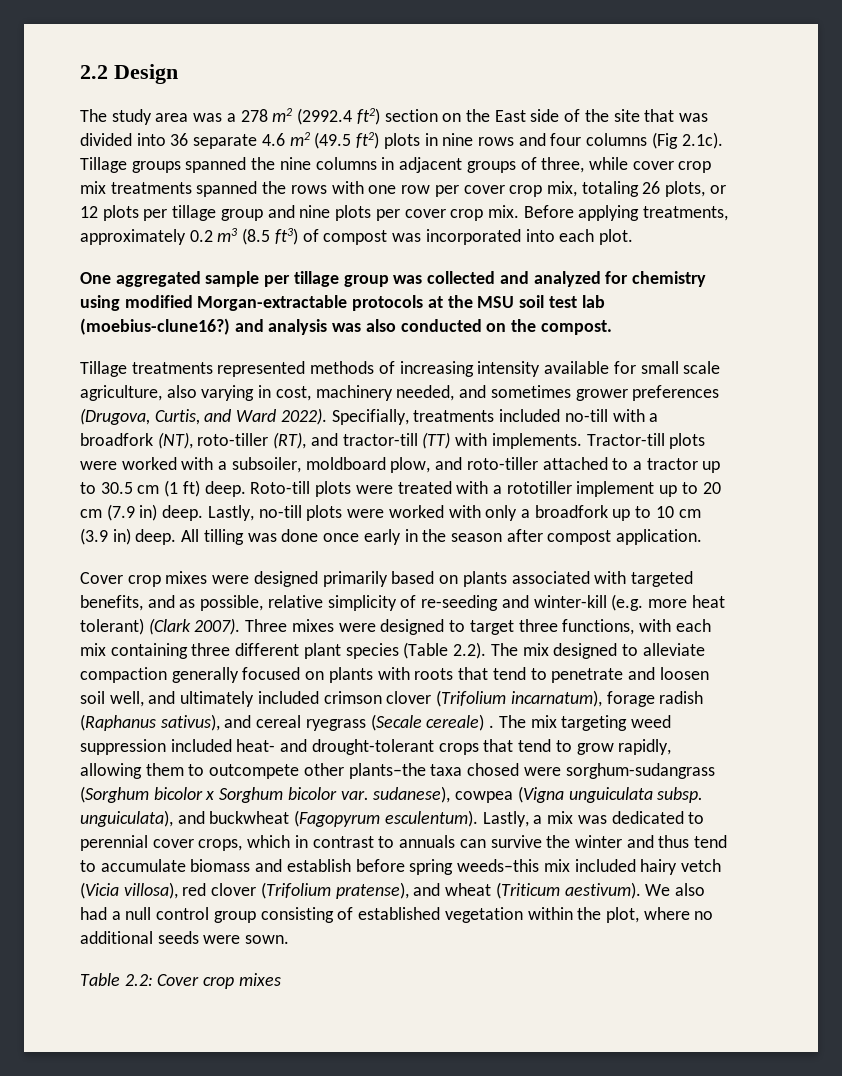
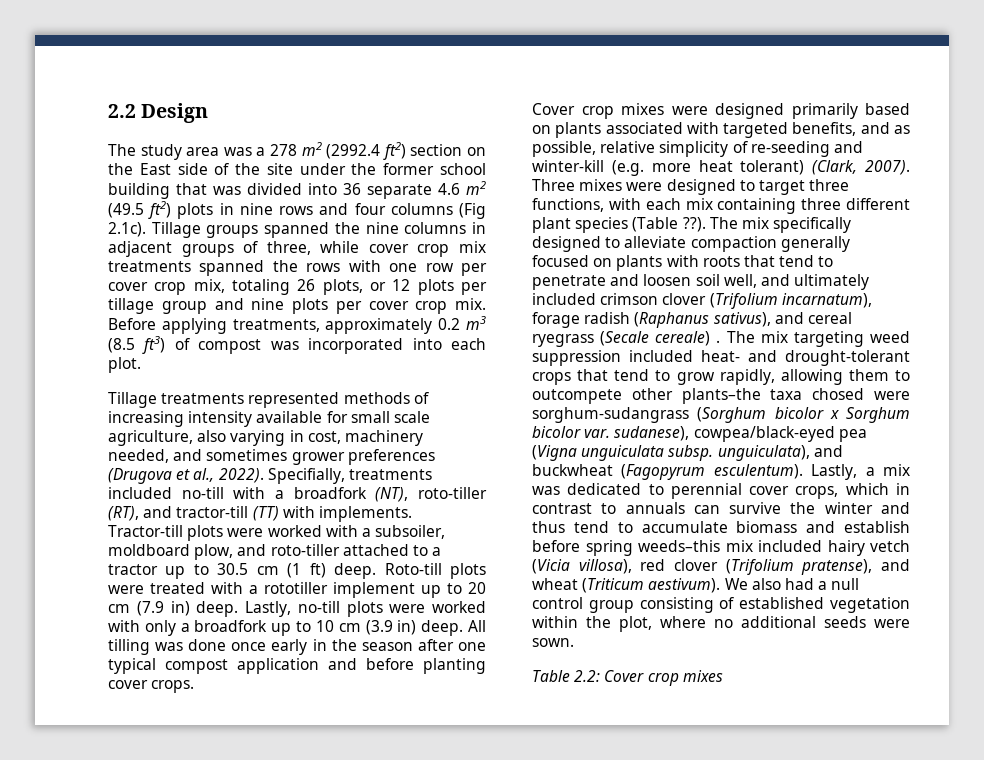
- The study area was a 278 m2 (2992.4 ft2) section on the East side of the site that was divided into 36 separate 4.6 m2 (49.5 ft2) plots in nine rows and four columns (Fig 2.1c). Tillage groups spanned the nine columns in adjacent groups of three, while cover crop mix treatments spanned the rows with one row per cover crop mix, totaling 26 plots, or 12 plots per tillage group and nine plots per cover crop mix.
+ The study area was a 278 m2 (2992.4 ft2) section on the East side of the site under the former school building that was divided into 36 separate 4.6 m2 (49.5 ft2) plots in nine rows and four columns (Fig 2.1c). Tillage groups spanned the nine columns in adjacent groups of three, while cover crop mix treatments spanned the rows with one row per cover crop mix, totaling 26 plots, or 12 plots per tillage group and nine plots per cover crop mix.
- One aggregated sample per tillage group was collected and analyzed for chemistry using modified Morgan-extractable protocols at the MSU soil test lab (moebius-clune16?) and analysis was also conducted on the compost.
- Tillage treatments represented methods of increasing intensity available for small scale agriculture, also varying in cost, machinery needed, and sometimes grower preferences (Drugova, Curtis, and Ward 2022).
+ Tillage treatments represented methods of increasing intensity available for small scale agriculture, also varying in cost, machinery needed, and sometimes grower preferences (Drugova et al., 2022).
- All tilling was done once early in the season after compost application.
+ All tilling was done once early in the season after one typical compost application and before planting cover crops.
- Cover crop mixes were designed primarily based on plants associated with targeted benefits, and as possible, relative simplicity of re-seeding and winter-kill (e.g. more heat tolerant) (Clark 2007).
+ Cover crop mixes were designed primarily based on plants associated with targeted benefits, and as possible, relative simplicity of re-seeding and winter-kill (e.g. more heat tolerant) (Clark, 2007).
- Three mixes were designed to target three functions, with each mix containing three different plant species (Table 2.2). The mix designed to alleviate compaction generally focused on plants with roots that tend to penetrate and loosen soil well, and ultimately included crimson clover (Trifolium incarnatum), forage radish (Raphanus sativus), and cereal ryegrass (Secale cereale) .
+ Three mixes were designed to target three functions, with each mix containing three different plant species (Table ??). The mix specifically designed to alleviate compaction generally focused on plants with roots that tend to penetrate and loosen soil well, and ultimately included crimson clover (Trifolium incarnatum), forage radish (Raphanus sativus), and cereal ryegrass (Secale cereale) .
- The mix targeting weed suppression included heat- and drought-tolerant crops that tend to grow rapidly, allowing them to outcompete other plants–the taxa chosed were sorghum-sudangrass (Sorghum bicolor x Sorghum bicolor var. sudanese), cowpea (Vigna unguiculata subsp. unguiculata), and buckwheat (Fagopyrum esculentum).
+ The mix targeting weed suppression included heat- and drought-tolerant crops that tend to grow rapidly, allowing them to outcompete other plants–the taxa chosed were sorghum-sudangrass (Sorghum bicolor x Sorghum bicolor var. sudanese), cowpea/black-eyed pea (Vigna unguiculata subsp. unguiculata), and buckwheat (Fagopyrum esculentum).

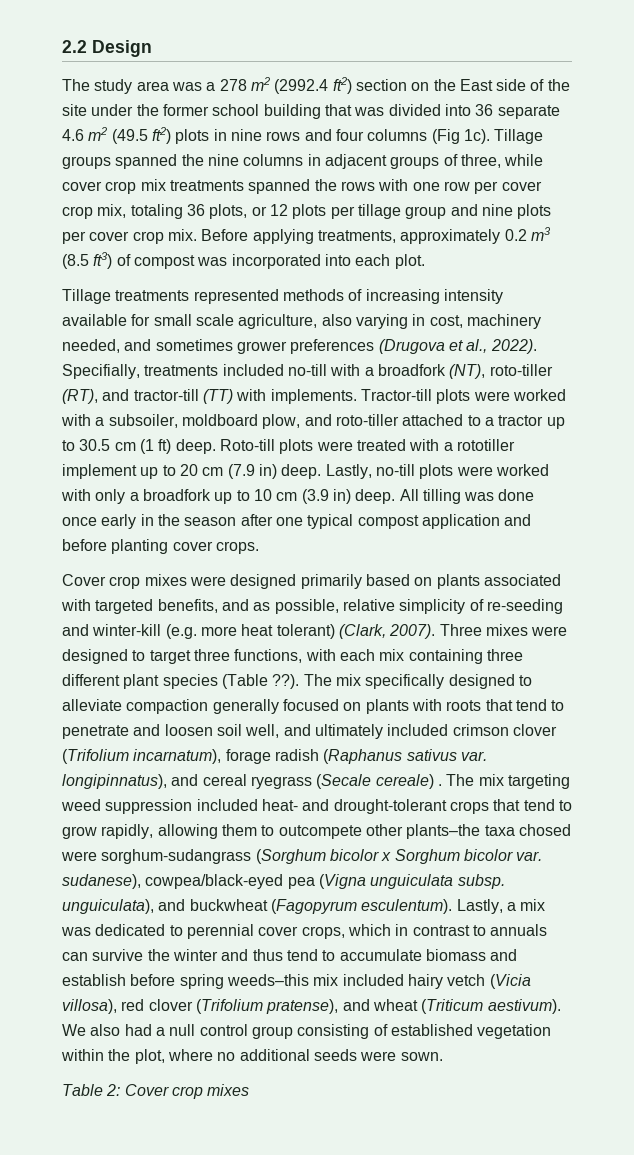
- The study area was a 278 m2 (2992.4 ft2) section on the East side of the site under the former school building that was divided into 36 separate 4.6 m2 (49.5 ft2) plots in nine rows and four columns (Fig 2.1c). Tillage groups spanned the nine columns in adjacent groups of three, while cover crop mix treatments spanned the rows with one row per cover crop mix, totaling 26 plots, or 12 plots per tillage group and nine plots per cover crop mix.
+ The study area was a 278 m2 (2992.4 ft2) section on the East side of the site under the former school building that was divided into 36 separate 4.6 m2 (49.5 ft2) plots in nine rows and four columns (Fig 1c). Tillage groups spanned the nine columns in adjacent groups of three, while cover crop mix treatments spanned the rows with one row per cover crop mix, totaling 36 plots, or 12 plots per tillage group and nine plots per cover crop mix.
- The mix specifically designed to alleviate compaction generally focused on plants with roots that tend to penetrate and loosen soil well, and ultimately included crimson clover (Trifolium incarnatum), forage radish (Raphanus sativus), and cereal ryegrass (Secale cereale) .
+ The mix specifically designed to alleviate compaction generally focused on plants with roots that tend to penetrate and loosen soil well, and ultimately included crimson clover (Trifolium incarnatum), forage radish (Raphanus sativus var. longipinnatus), and cereal ryegrass (Secale cereale) .
- Table 2.2: Cover crop mixes
+ Table 2: Cover crop mixes

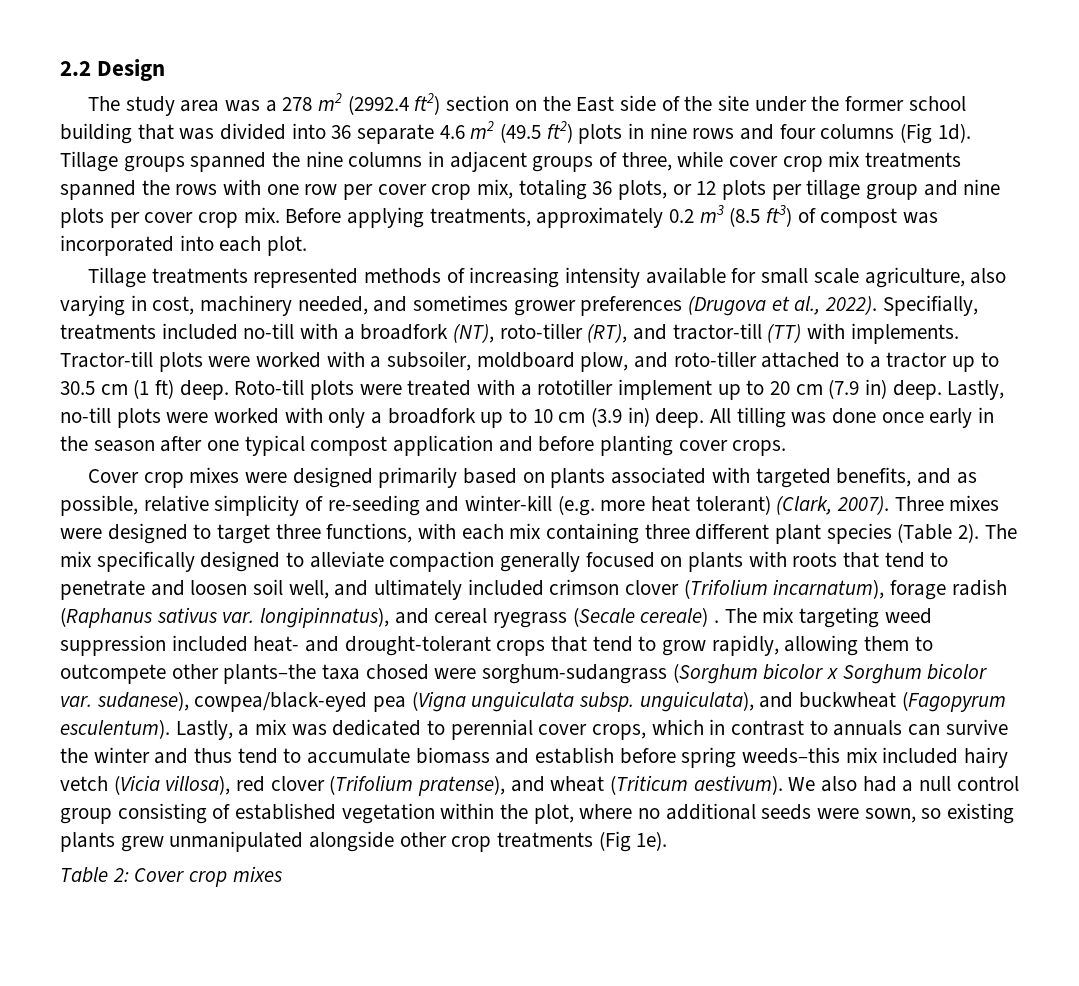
- The study area was a 278 m2 (2992.4 ft2) section on the East side of the site under the former school building that was divided into 36 separate 4.6 m2 (49.5 ft2) plots in nine rows and four columns (Fig 1c).
+ The study area was a 278 m2 (2992.4 ft2) section on the East side of the site under the former school building that was divided into 36 separate 4.6 m2 (49.5 ft2) plots in nine rows and four columns (Fig 1d).
- Three mixes were designed to target three functions, with each mix containing three different plant species (Table ??).
+ Three mixes were designed to target three functions, with each mix containing three different plant species (Table 2).
- We also had a null control group consisting of established vegetation within the plot, where no additional seeds were sown.
+ We also had a null control group consisting of established vegetation within the plot, where no additional seeds were sown, so existing plants grew unmanipulated alongside other crop treatments (Fig 1e).

